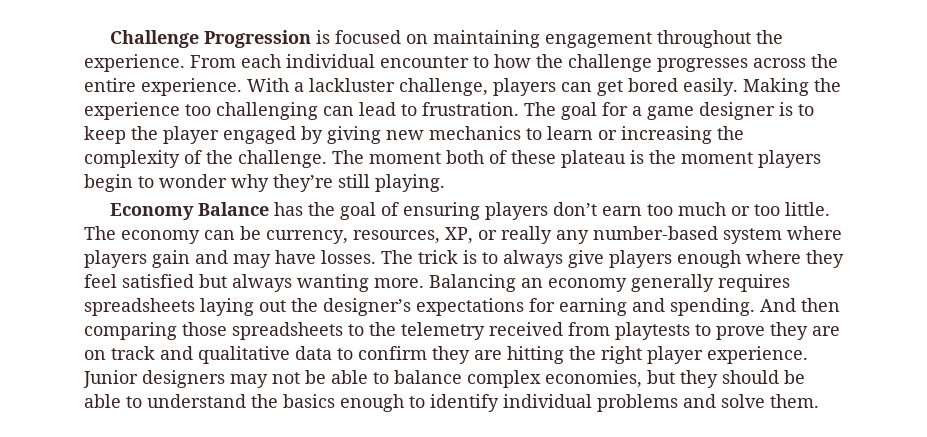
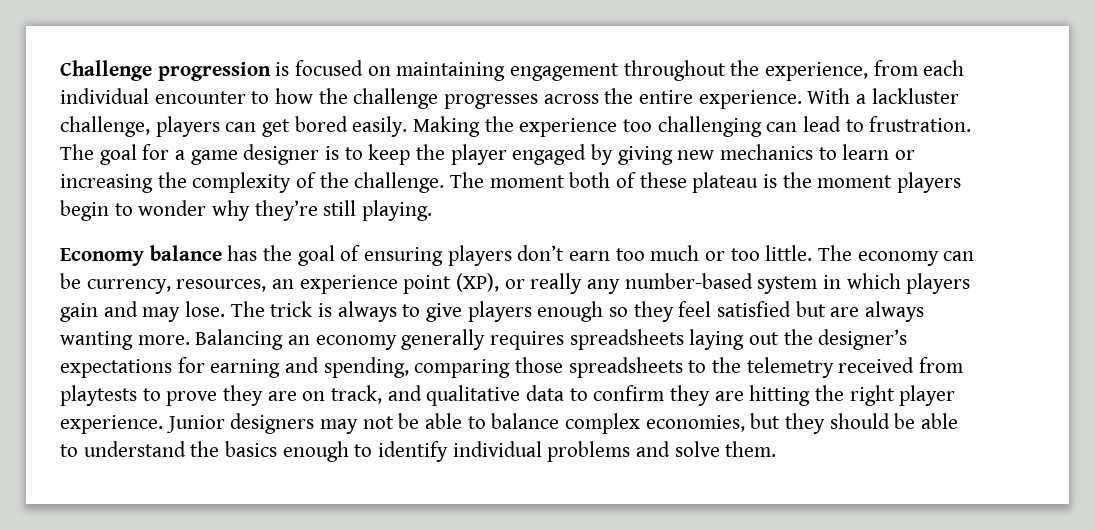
- Challenge Progression is focused on maintaining engagement throughout the experience. From each individual encounter to how the challenge progresses across the entire experience.
+ Challenge progression is focused on maintaining engagement throughout the experience, from each individual encounter to how the challenge progresses across the entire experience.
- Economy Balance has the goal of ensuring players don’t earn too much or too little.
+ Economy balance has the goal of ensuring players don’t earn too much or too little.
- The economy can be currency, resources, XP, or really any number-based system where players gain and may have losses.
+ The economy can be currency, resources, an experience point (XP), or really any number-based system in which players gain and may lose.
- The trick is to always give players enough where they feel satisfied but always wanting more.
+ The trick is always to give players enough so they feel satisfied but are always wanting more.
- Balancing an economy generally requires spreadsheets laying out the designer’s expectations for earning and spending. And then comparing those spreadsheets to the telemetry received from playtests to prove they are on track and qualitative data to confirm they are hitting the right player experience.
+ Balancing an economy generally requires spreadsheets laying out the designer’s expectations for earning and spending, comparing those spreadsheets to the telemetry received from playtests to prove they are on track, and qualitative data to confirm they are hitting the right player experience.

